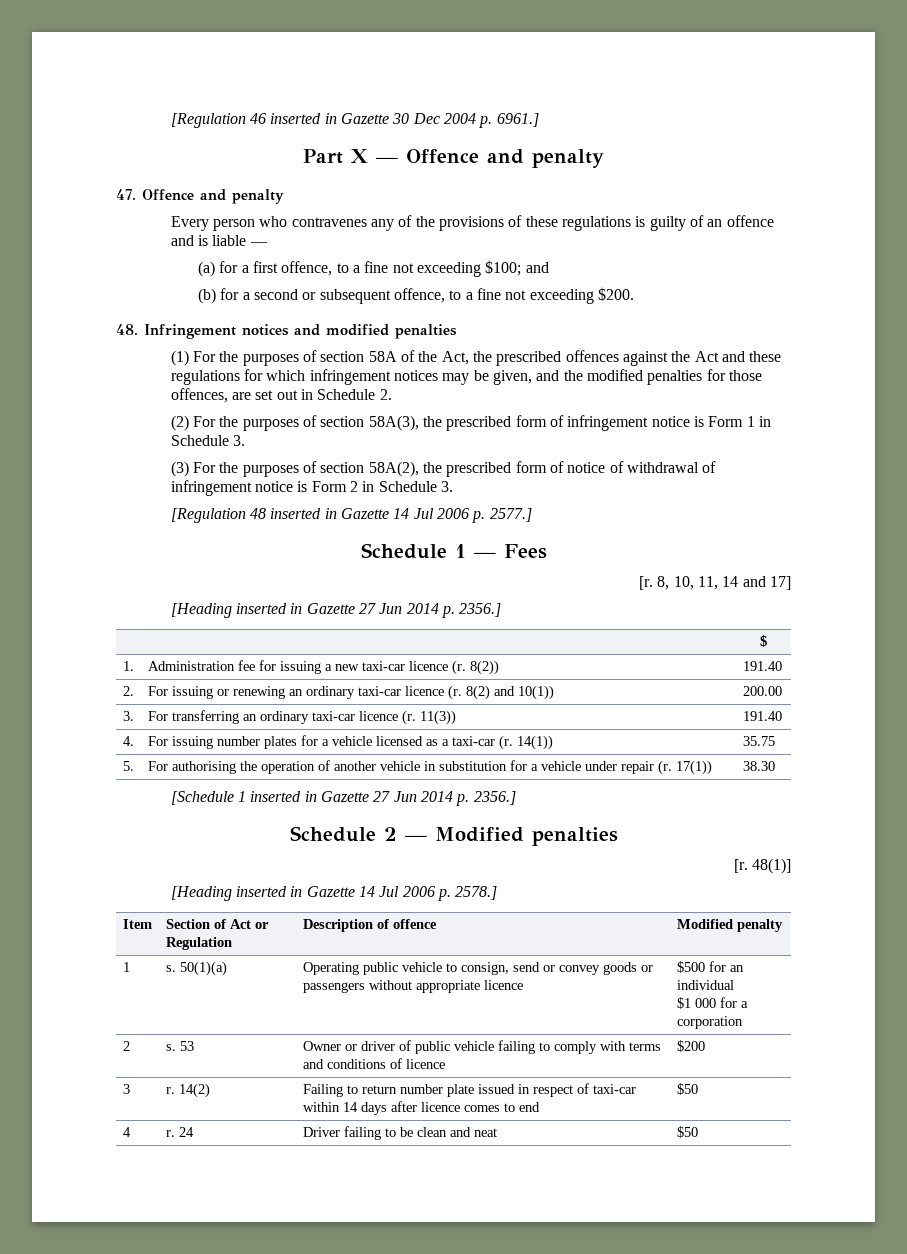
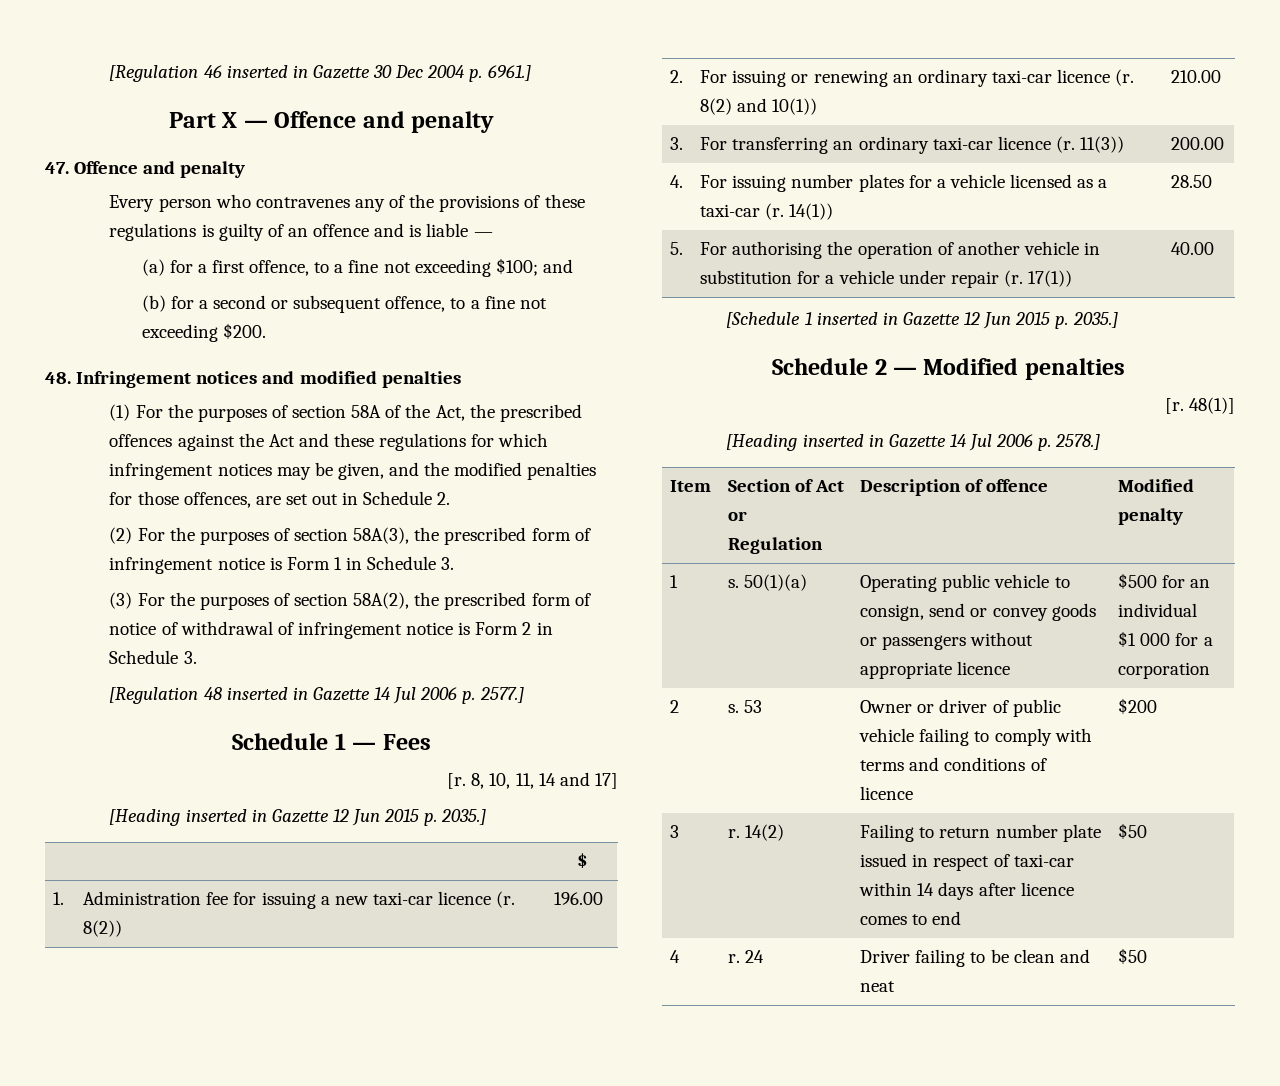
- [Heading inserted in Gazette 27 Jun 2014 p. 2356.]
+ [Heading inserted in Gazette 12 Jun 2015 p. 2035.]
- 1. | Administration fee for issuing a new taxi-car licence (r. 8(2)) | 191.40
+ 1. | Administration fee for issuing a new taxi-car licence (r. 8(2)) | 196.00
- 2. | For issuing or renewing an ordinary taxi-car licence (r. 8(2) and 10(1)) | 200.00
+ 2. | For issuing or renewing an ordinary taxi-car licence (r. 8(2) and 10(1)) | 210.00
- 3. | For transferring an ordinary taxi-car licence (r. 11(3)) | 191.40
+ 3. | For transferring an ordinary taxi-car licence (r. 11(3)) | 200.00
- 4. | For issuing number plates for a vehicle licensed as a taxi-car (r. 14(1)) | 35.75
+ 4. | For issuing number plates for a vehicle licensed as a taxi-car (r. 14(1)) | 28.50
- 5. | For authorising the operation of another vehicle in substitution for a vehicle under repair (r. 17(1)) | 38.30
+ 5. | For authorising the operation of another vehicle in substitution for a vehicle under repair (r. 17(1)) | 40.00
- [Schedule 1 inserted in Gazette 27 Jun 2014 p. 2356.]
+ [Schedule 1 inserted in Gazette 12 Jun 2015 p. 2035.]

